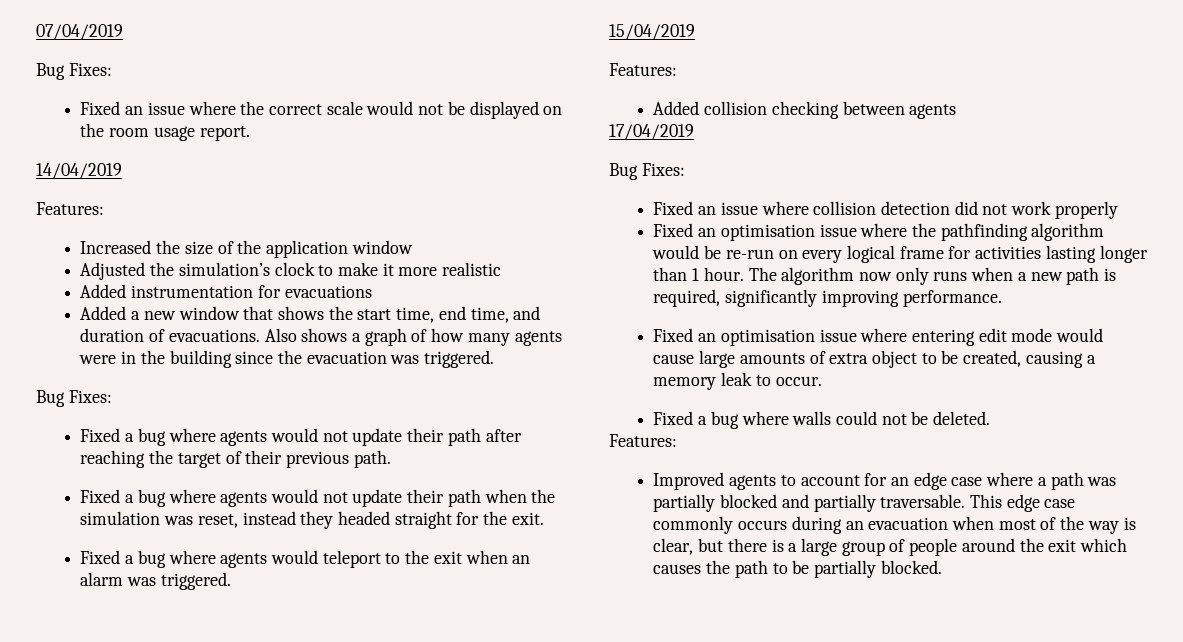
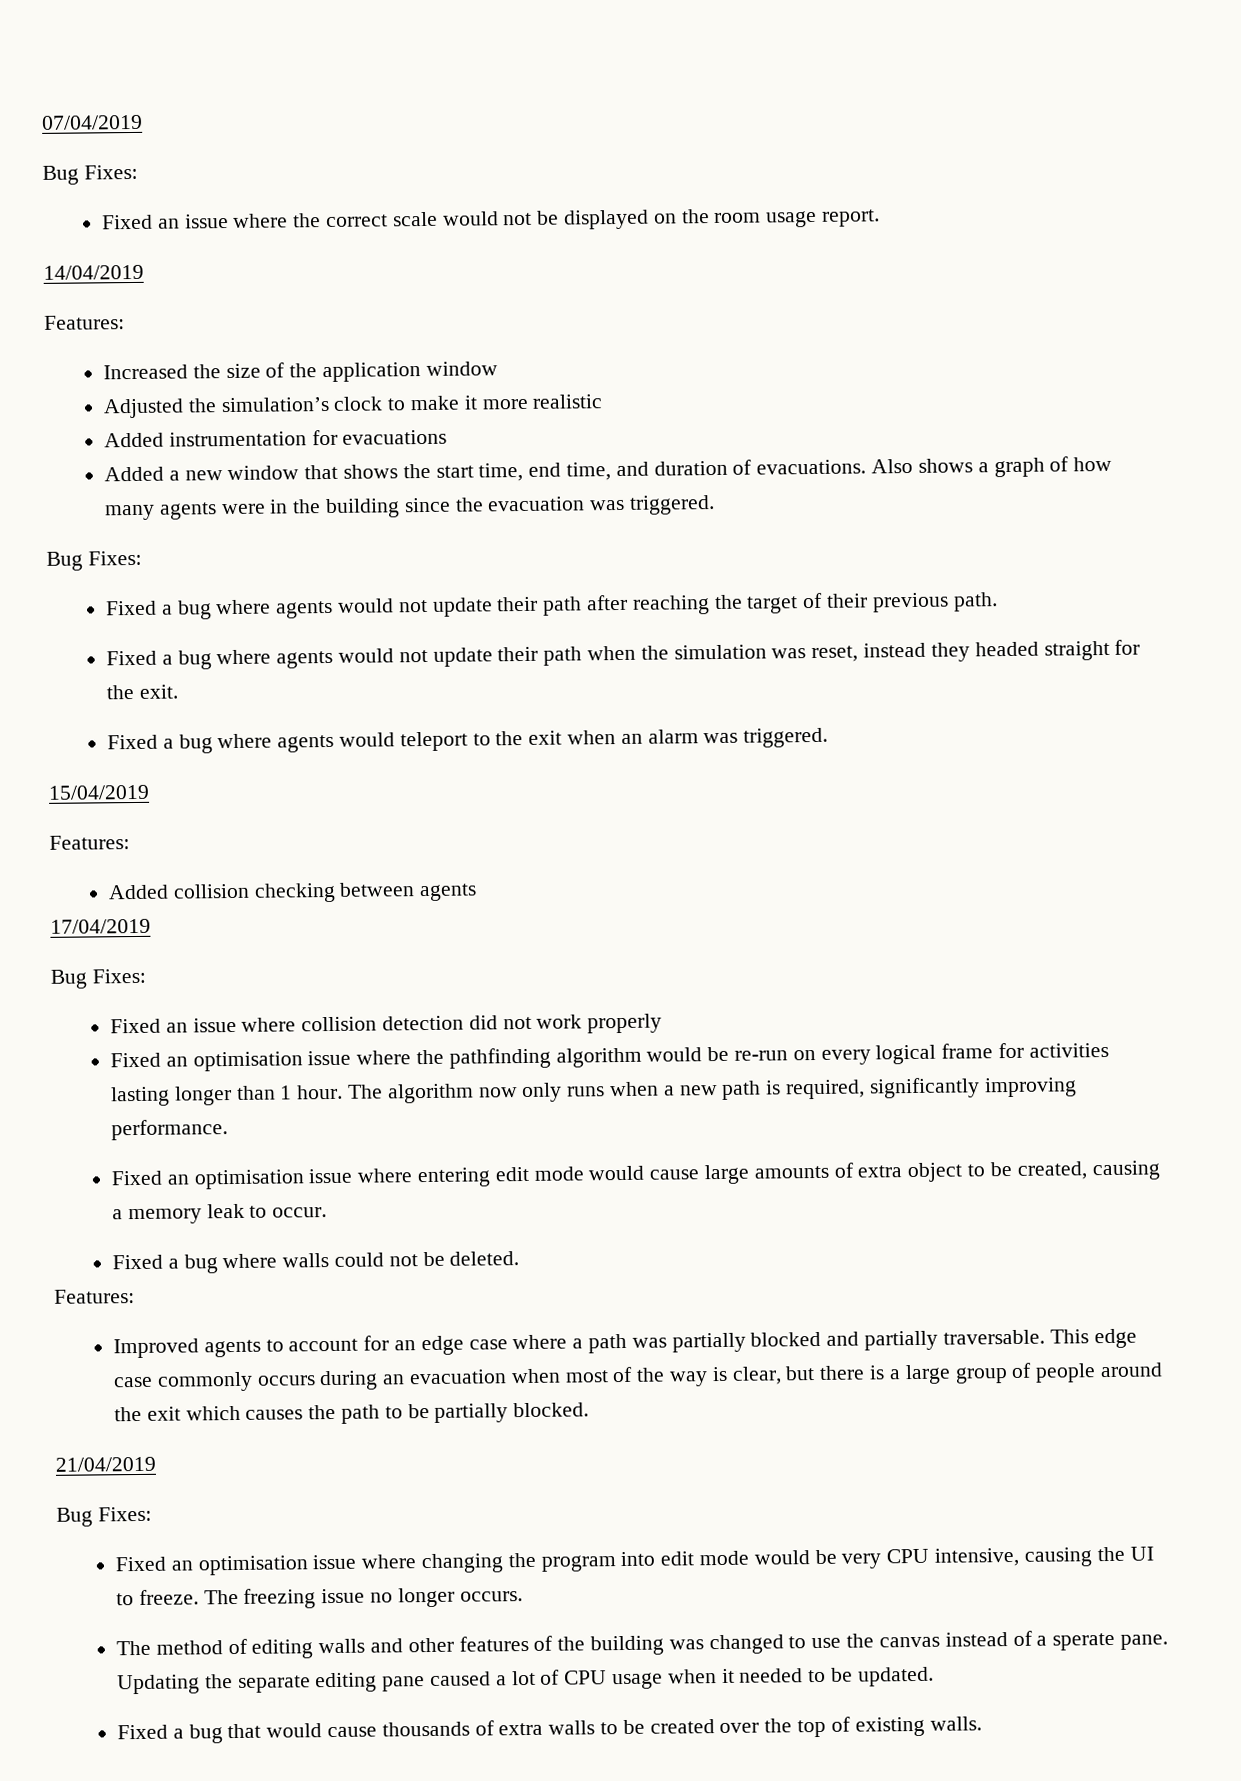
+ 21/04/2019
+ Bug Fixes:
+ Fixed an optimisation issue where changing the program into edit mode would be very CPU intensive, causing the UI to freeze. The freezing issue no longer occurs.
+ The method of editing walls and other features of the building was changed to use the canvas instead of a sperate pane. Updating the separate editing pane caused a lot of CPU usage when it needed to be updated.
+ Fixed a bug that would cause thousands of extra walls to be created over the top of existing walls.

